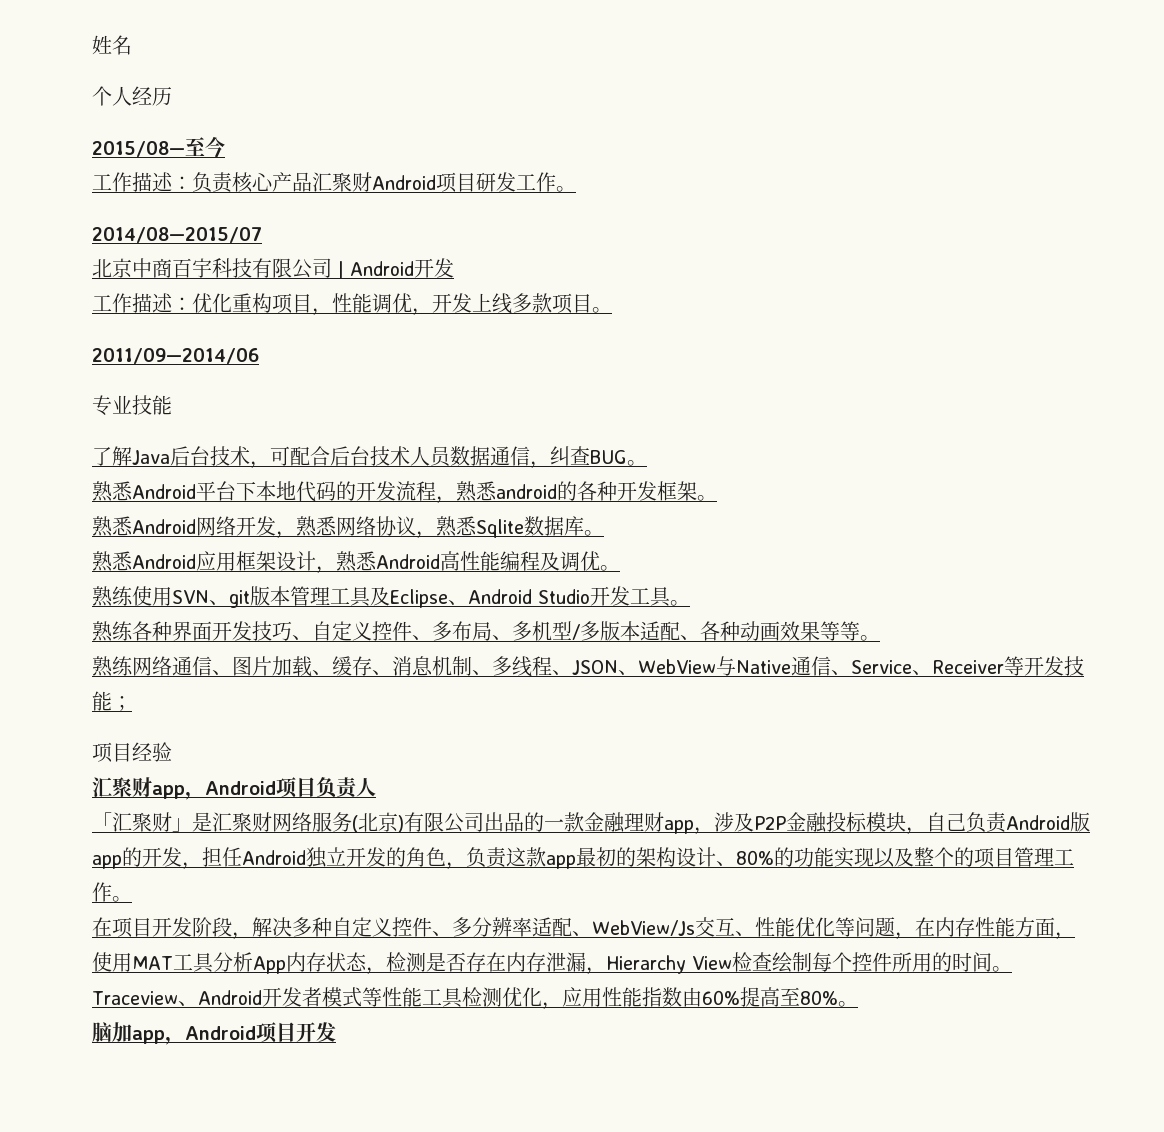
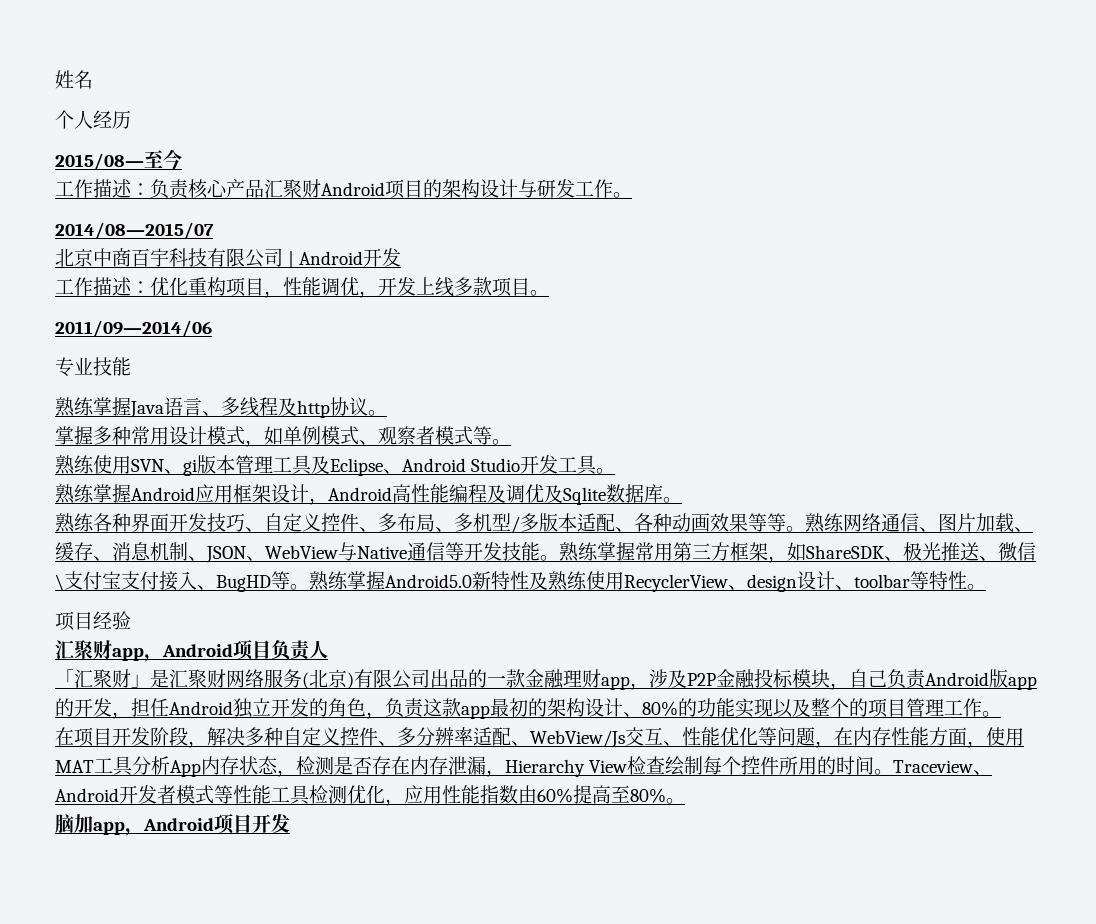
- 工作描述：负责核心产品汇聚财Android项目研发工作。
+ 工作描述：负责核心产品汇聚财Android项目的架构设计与研发工作。
- 了解Java后台技术，可配合后台技术人员数据通信，纠查BUG。
- 熟悉Android平台下本地代码的开发流程，熟悉android的各种开发框架。
- 熟悉Android网络开发，熟悉网络协议，熟悉Sqlite数据库。
- 熟悉Android应用框架设计，熟悉Android高性能编程及调优。
+ 熟练掌握Java语言、多线程及http协议。
+ 掌握多种常用设计模式，如单例模式、观察者模式等。
- 熟练使用SVN、git版本管理工具及Eclipse、Android Studio开发工具。
+ 熟练使用SVN、gi版本管理工具及Eclipse、Android Studio开发工具。
+ 熟练掌握Android应用框架设计，Android高性能编程及调优及Sqlite数据库。
- 熟练各种界面开发技巧、自定义控件、多布局、多机型/多版本适配、各种动画效果等等。
- 熟练网络通信、图片加载、缓存、消息机制、多线程、JSON、WebView与Native通信、Service、Receiver等开发技能；
+ 熟练各种界面开发技巧、自定义控件、多布局、多机型/多版本适配、各种动画效果等等。熟练网络通信、图片加载、缓存、消息机制、JSON、WebView与Native通信等开发技能。熟练掌握常用第三方框架，如ShareSDK、极光推送、微信\支付宝支付接入、BugHD等。熟练掌握Android5.0新特性及熟练使用RecyclerView、design设计、toolbar等特性。

